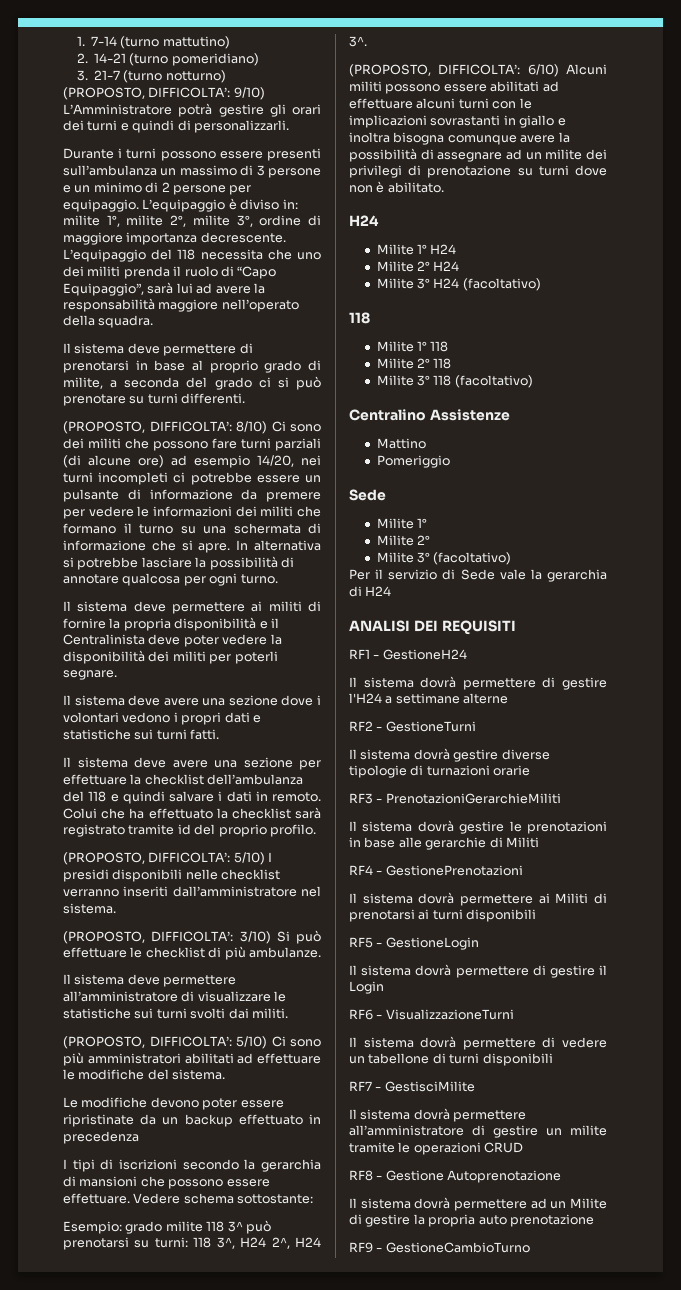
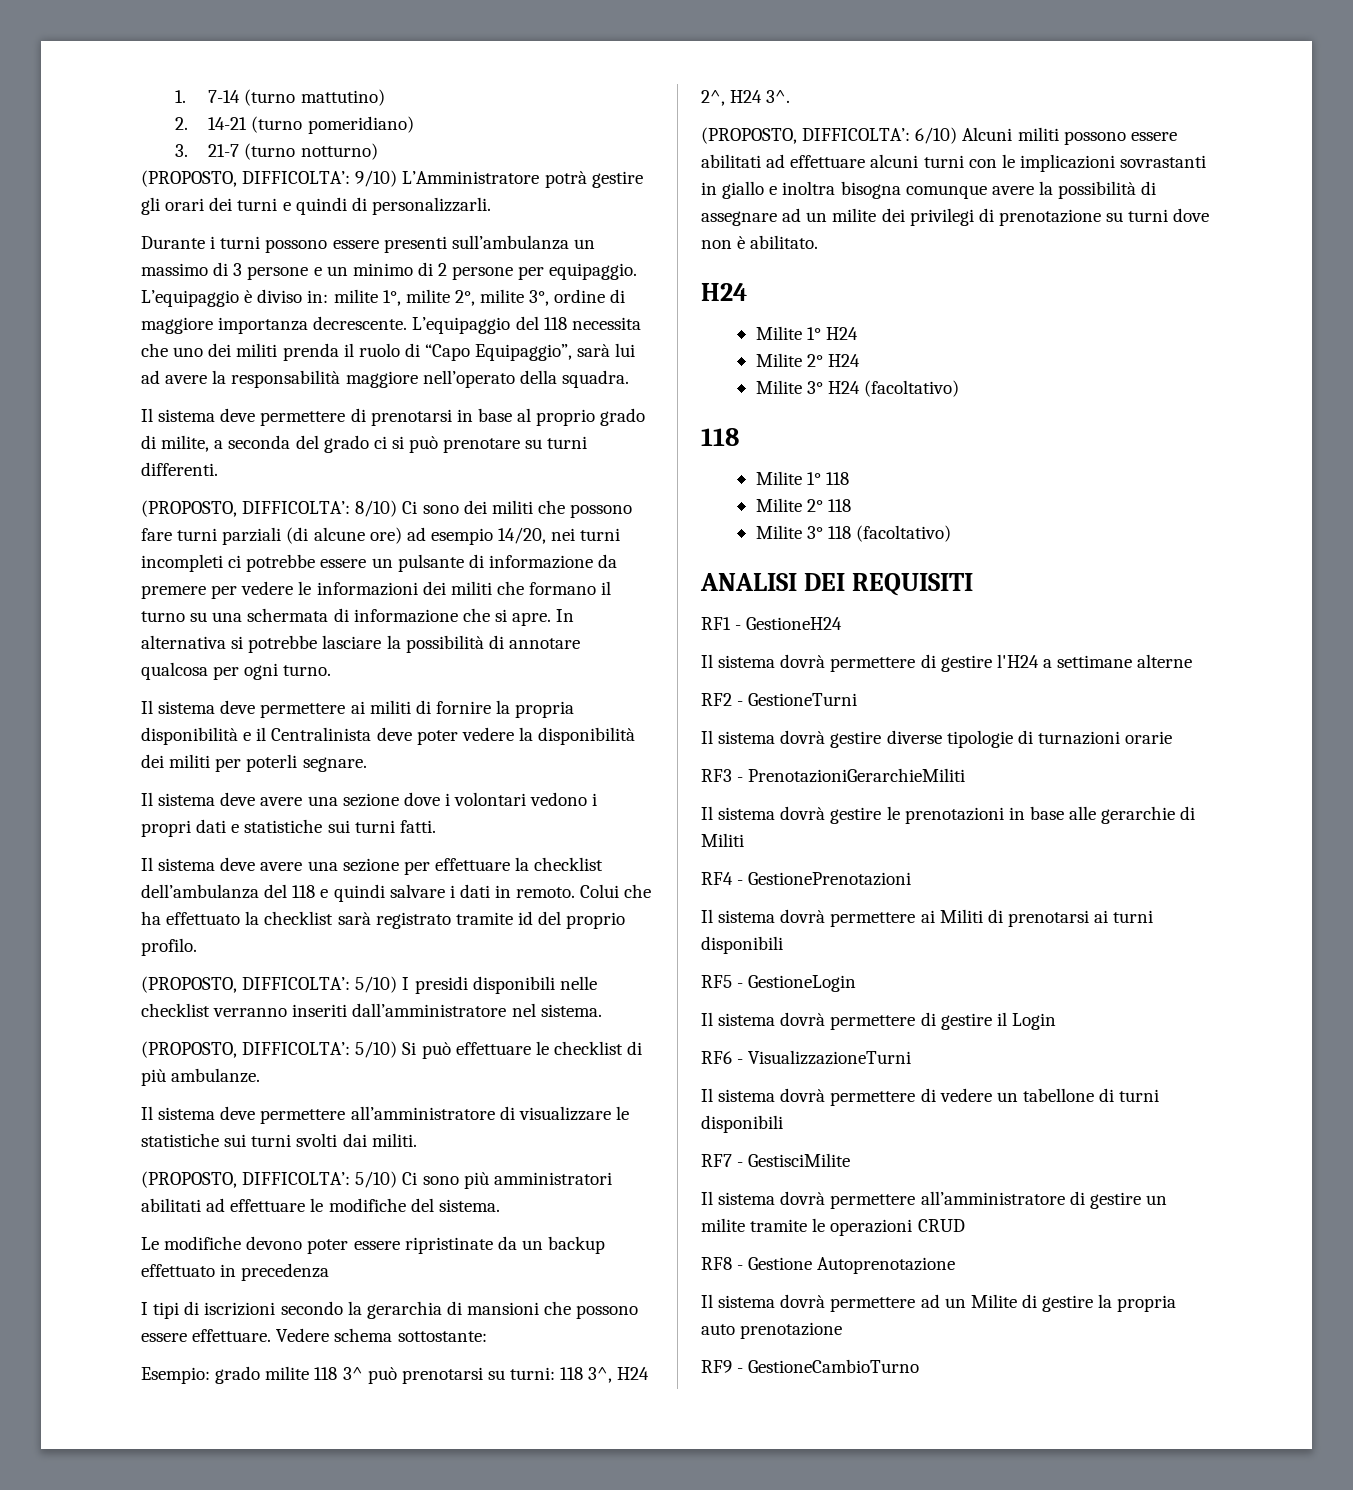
- (PROPOSTO, DIFFICOLTA’: 3/10) Si può effettuare le checklist di più ambulanze.
+ (PROPOSTO, DIFFICOLTA’: 5/10) Si può effettuare le checklist di più ambulanze.
- Centralino Assistenze
- Mattino
- Pomeriggio
- Sede
- Milite 1°
- Milite 2°
- Milite 3° (facoltativo)
- Per il servizio di Sede vale la gerarchia di H24

